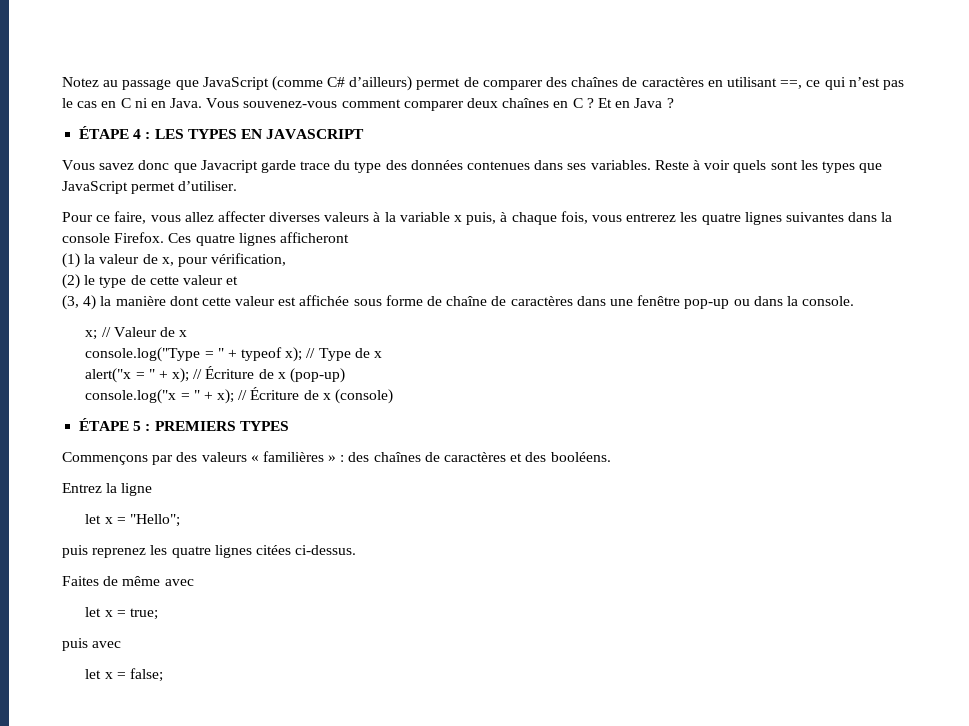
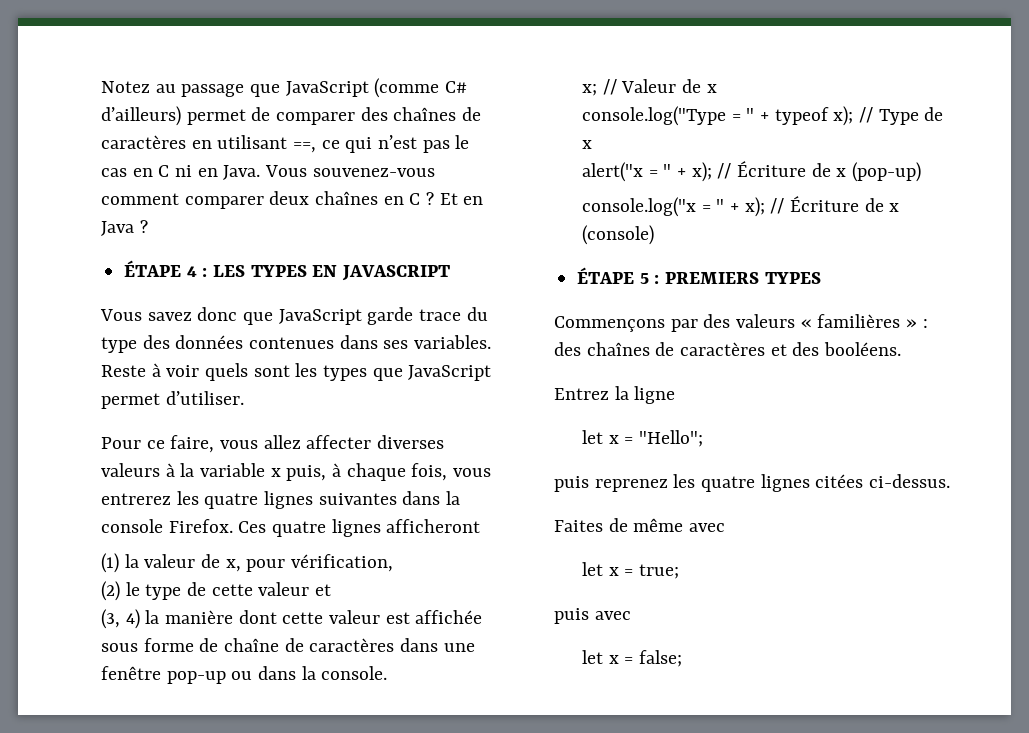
- Vous savez donc que Javacript garde trace du type des données contenues dans ses variables.
+ Vous savez donc que JavaScript garde trace du type des données contenues dans ses variables.

